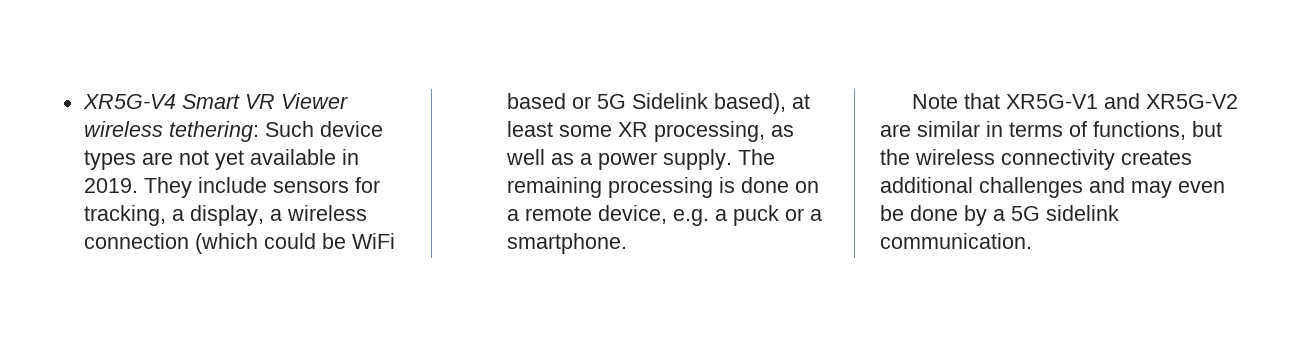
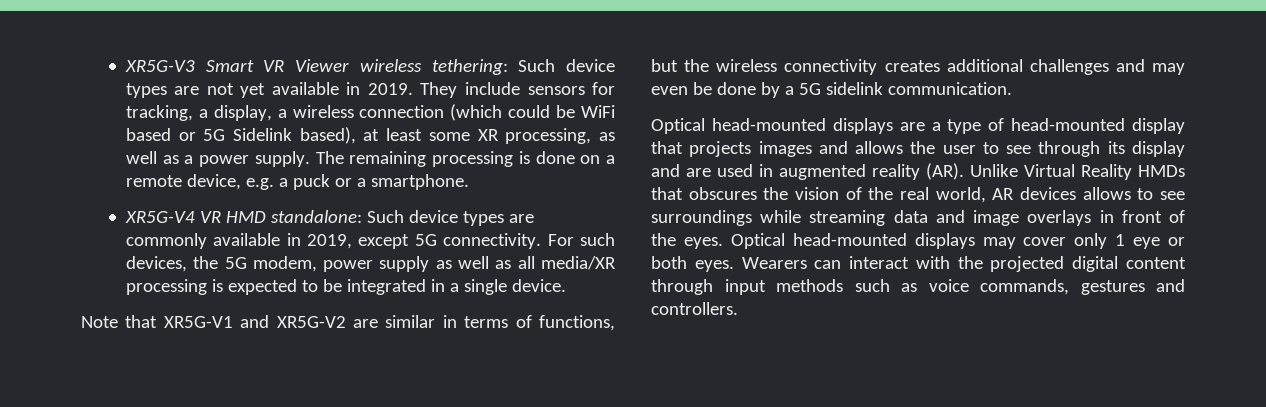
- XR5G-V4 Smart VR Viewer wireless tethering: Such device types are not yet available in 2019.
+ XR5G-V3 Smart VR Viewer wireless tethering: Such device types are not yet available in 2019.
+ XR5G-V4 VR HMD standalone: Such device types are commonly available in 2019, except 5G connectivity. For such devices, the 5G modem, power supply as well as all media/XR processing is expected to be integrated in a single device.
+ Optical head-mounted displays are a type of head-mounted display that projects images and allows the user to see through its display and are used in augmented reality (AR). Unlike Virtual Reality HMDs that obscures the vision of the real world, AR devices allows to see surroundings while streaming data and image overlays in front of the eyes. Optical head-mounted displays may cover only 1 eye or both eyes. Wearers can interact with the projected digital content through input methods such as voice commands, gestures and controllers.

